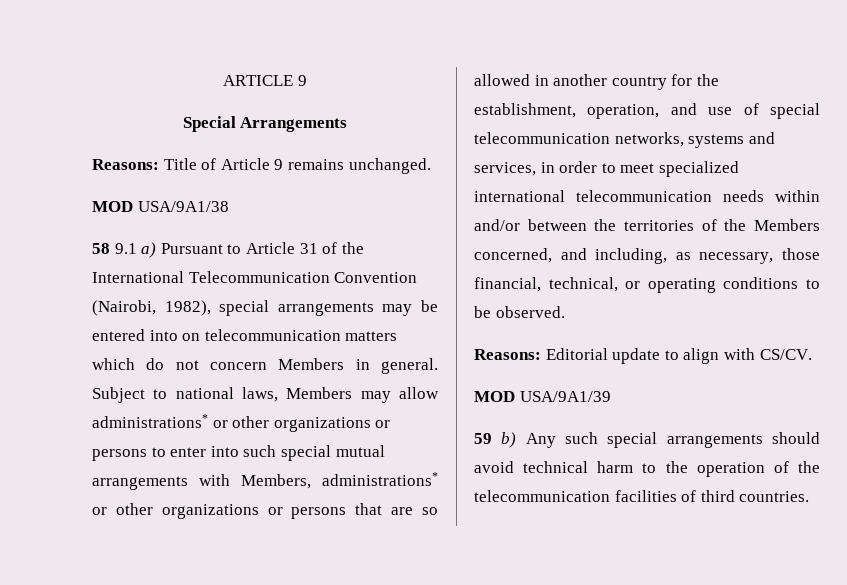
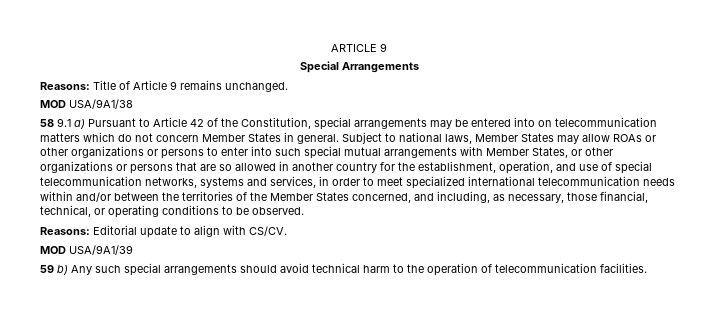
- 58 9.1 a) Pursuant to Article 31 of the International Telecommunication Convention (Nairobi, 1982), special arrangements may be entered into on telecommunication matters which do not concern Members in general.
+ 58 9.1 a) Pursuant to Article 42 of the Constitution, special arrangements may be entered into on telecommunication matters which do not concern Member States in general.
- Subject to national laws, Members may allow administrations* or other organizations or persons to enter into such special mutual arrangements with Members, administrations* or other organizations or persons that are so allowed in another country for the establishment, operation, and use of special telecommunication networks, systems and services, in order to meet specialized international telecommunication needs within and/or between the territories of the Members concerned, and including, as necessary, those financial, technical, or operating conditions to be observed.
+ Subject to national laws, Member States may allow ROAs or other organizations or persons to enter into such special mutual arrangements with Member States, or other organizations or persons that are so allowed in another country for the establishment, operation, and use of special telecommunication networks, systems and services, in order to meet specialized international telecommunication needs within and/or between the territories of the Member States concerned, and including, as necessary, those financial, technical, or operating conditions to be observed.
- 59 b) Any such special arrangements should avoid technical harm to the operation of the telecommunication facilities of third countries.
+ 59 b) Any such special arrangements should avoid technical harm to the operation of telecommunication facilities.

